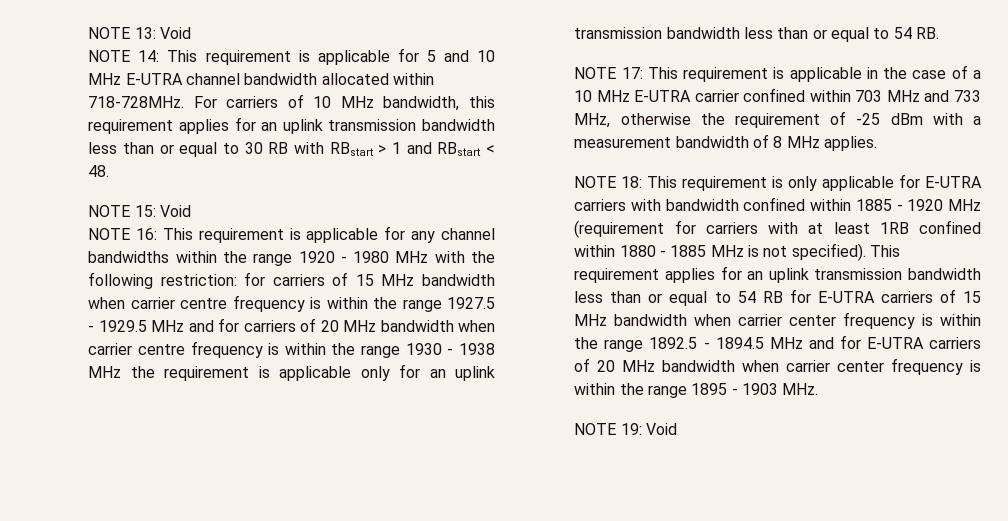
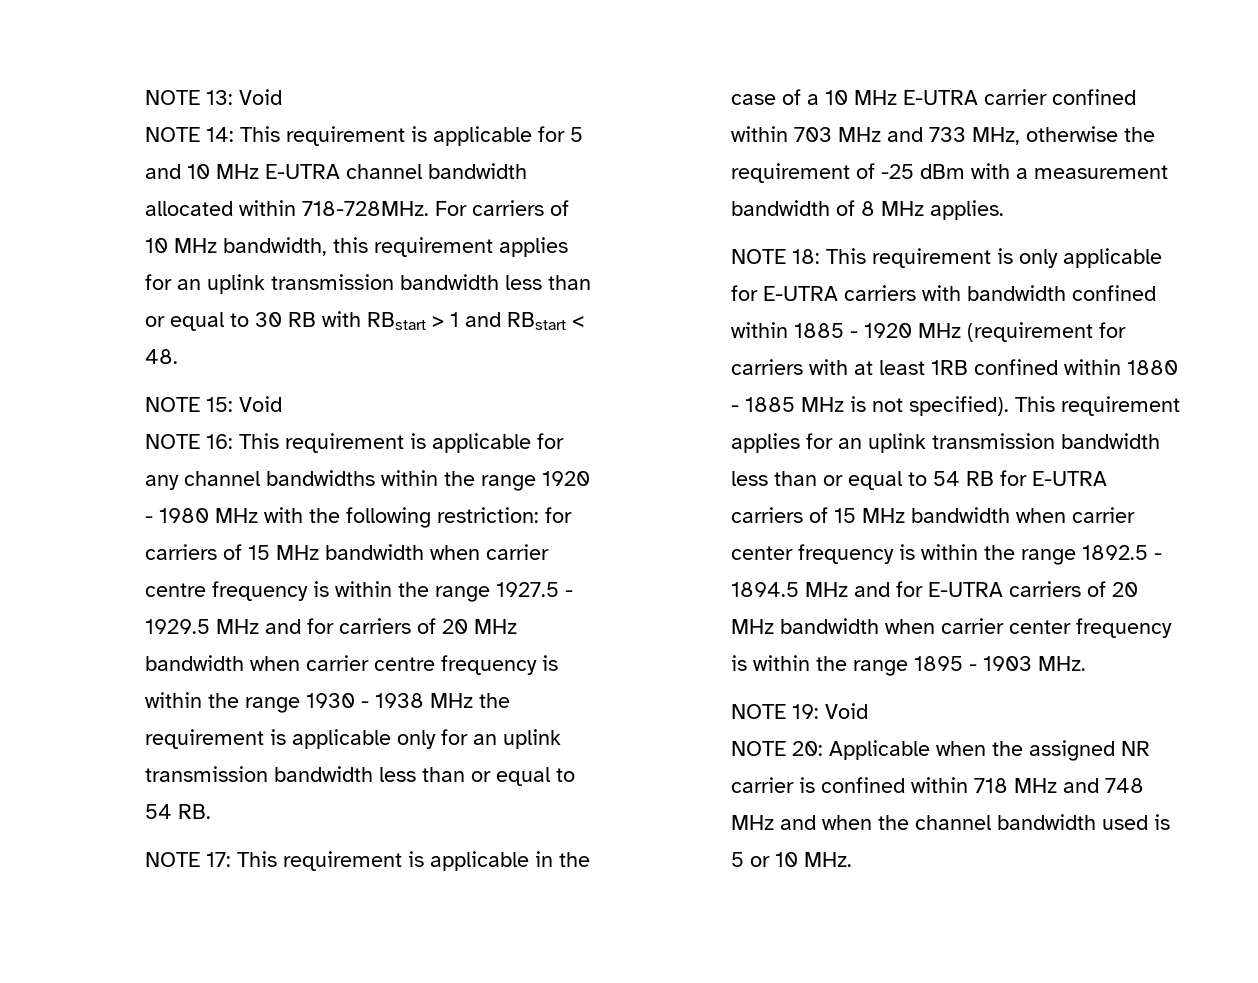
+ NOTE 20: Applicable when the assigned NR carrier is confined within 718 MHz and 748 MHz and when the channel bandwidth used is 5 or 10 MHz.

